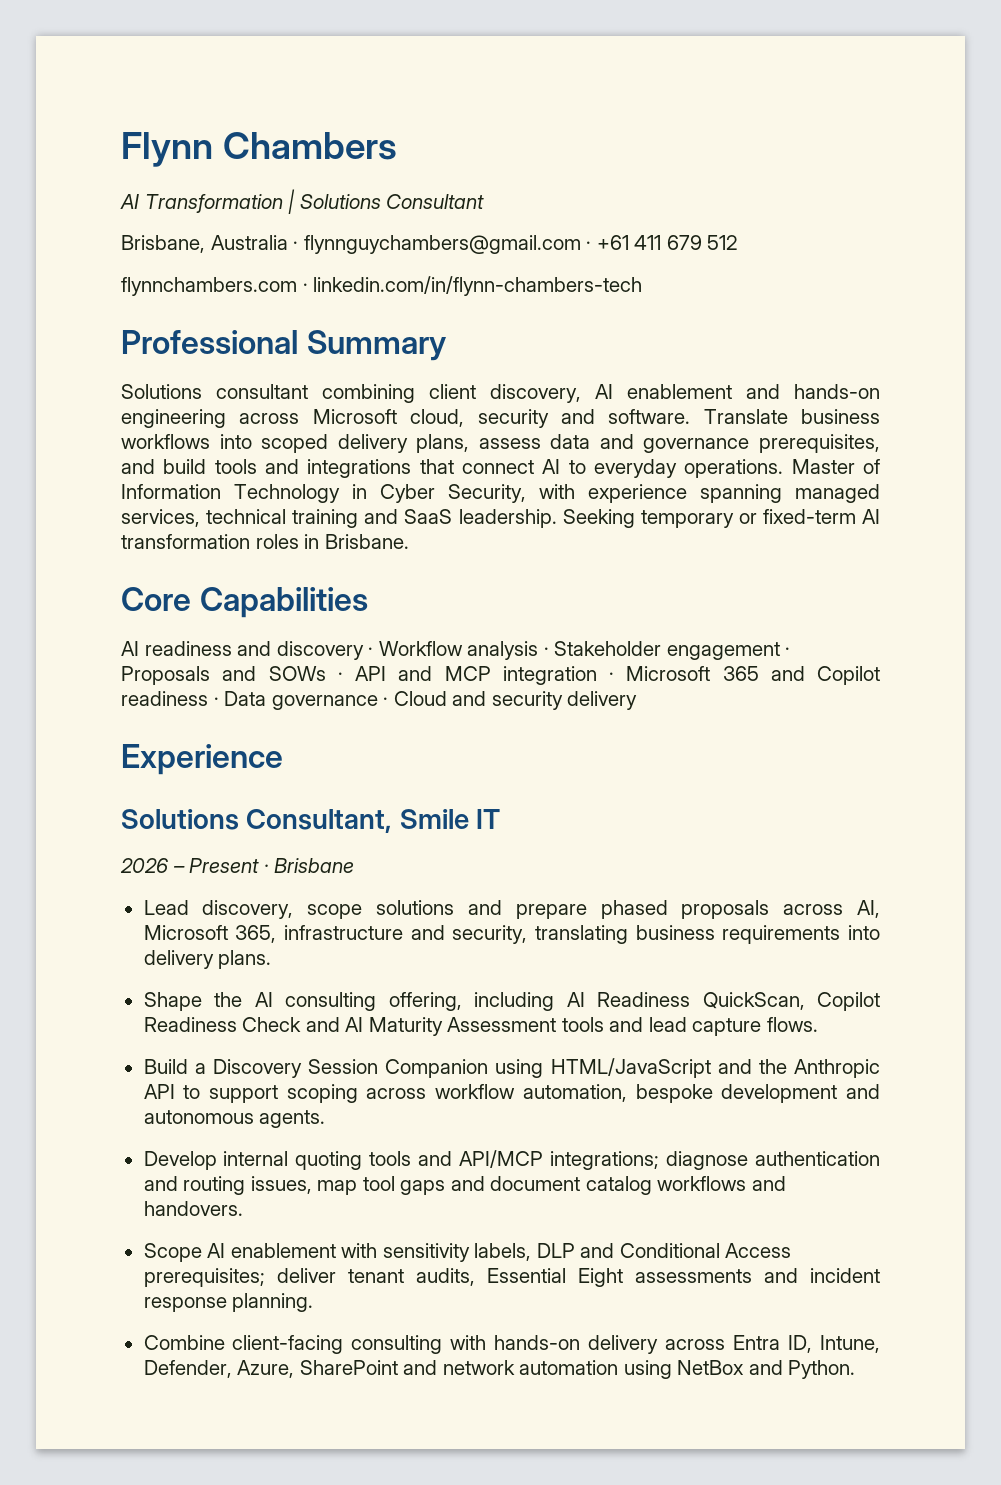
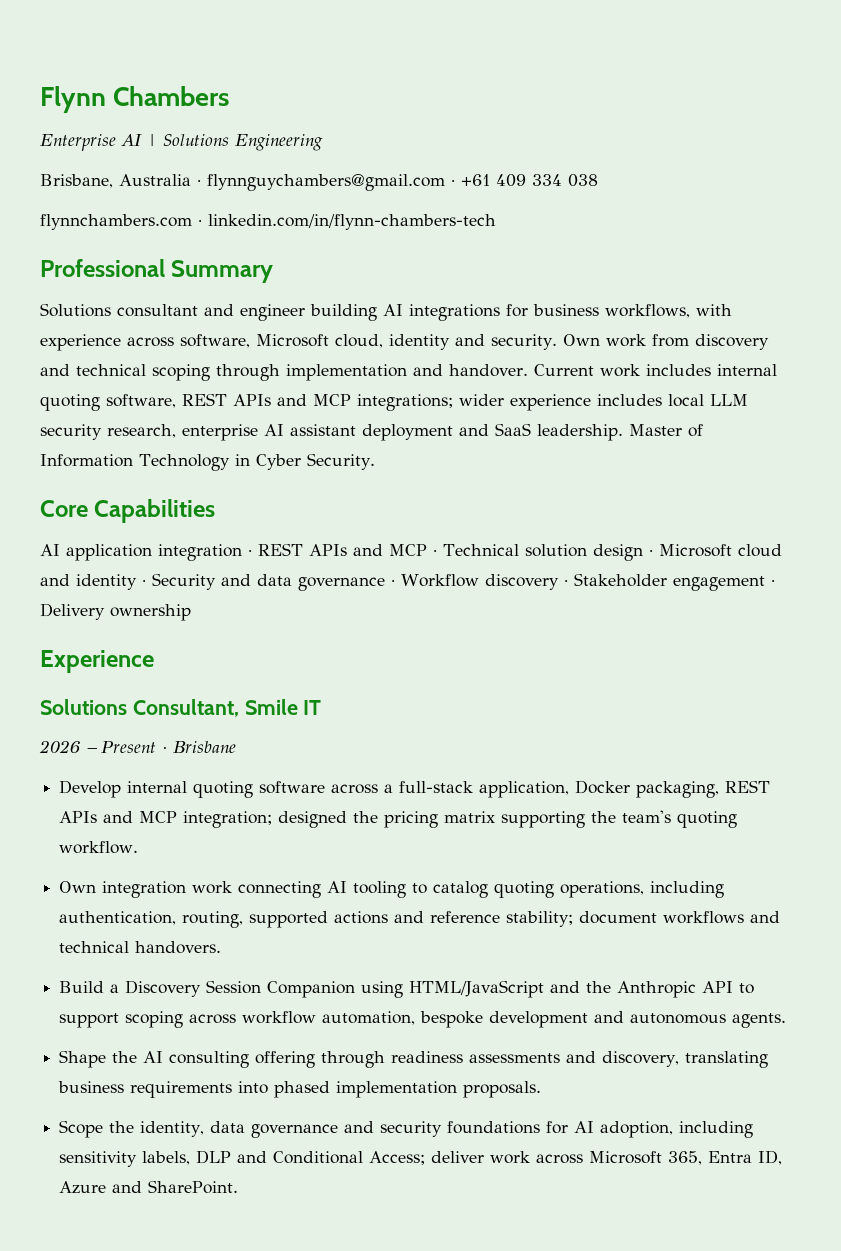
- AI Transformation | Solutions Consultant
+ Enterprise AI | Solutions Engineering
- Brisbane, Australia · flynnguychambers@gmail.com · +61 411 679 512
+ Brisbane, Australia · flynnguychambers@gmail.com · +61 409 334 038
- Solutions consultant combining client discovery, AI enablement and hands-on engineering across Microsoft cloud, security and software. Translate business workflows into scoped delivery plans, assess data and governance prerequisites, and build tools and integrations that connect AI to everyday operations.
+ Solutions consultant and engineer building AI integrations for business workflows, with experience across software, Microsoft cloud, identity and security. Own work from discovery and technical scoping through implementation and handover. Current work includes internal quoting software, REST APIs and MCP integrations; wider experience includes local LLM security research, enterprise AI assistant deployment and SaaS leadership.
- Master of Information Technology in Cyber Security, with experience spanning managed services, technical training and SaaS leadership. Seeking temporary or fixed-term AI transformation roles in Brisbane.
+ Master of Information Technology in Cyber Security.
  Core Capabilities
- AI readiness and discovery · Workflow analysis · Stakeholder engagement · Proposals and SOWs · API and MCP integration · Microsoft 365 and Copilot readiness · Data governance · Cloud and security delivery
+ AI application integration · REST APIs and MCP · Technical solution design · Microsoft cloud and identity · Security and data governance · Workflow discovery · Stakeholder engagement · Delivery ownership
- Lead discovery, scope solutions and prepare phased proposals across AI, Microsoft 365, infrastructure and security, translating business requirements into delivery plans.
- Shape the AI consulting offering, including AI Readiness QuickScan, Copilot Readiness Check and AI Maturity Assessment tools and lead capture flows.
+ Develop internal quoting software across a full-stack application, Docker packaging, REST APIs and MCP integration; designed the pricing matrix supporting the team's quoting workflow.
+ Own integration work connecting AI tooling to catalog quoting operations, including authentication, routing, supported actions and reference stability; document workflows and technical handovers.
- Develop internal quoting tools and API/MCP integrations; diagnose authentication and routing issues, map tool gaps and document catalog workflows and handovers.
- Scope AI enablement with sensitivity labels, DLP and Conditional Access prerequisites; deliver tenant audits, Essential Eight assessments and incident response planning.
- Combine client-facing consulting with hands-on delivery across Entra ID, Intune, Defender, Azure, SharePoint and network automation using NetBox and Python.
+ Shape the AI consulting offering through readiness assessments and discovery, translating business requirements into phased implementation proposals.
+ Scope the identity, data governance and security foundations for AI adoption, including sensitivity labels, DLP and Conditional Access; deliver work across Microsoft 365, Entra ID, Azure and SharePoint.

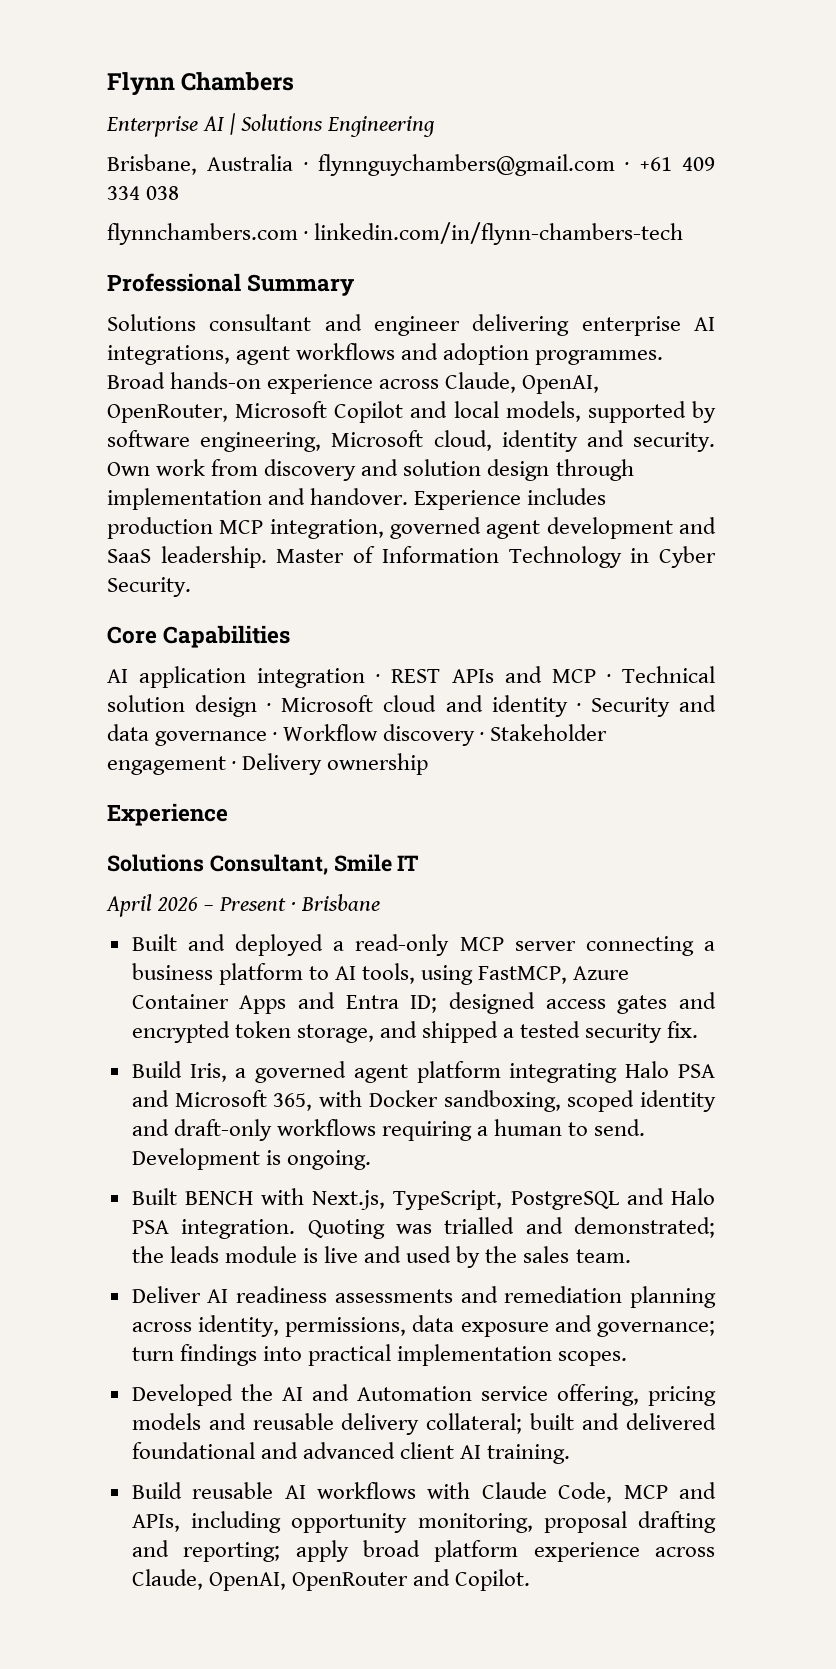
- Solutions consultant and engineer building AI integrations for business workflows, with experience across software, Microsoft cloud, identity and security.
+ Solutions consultant and engineer delivering enterprise AI integrations, agent workflows and adoption programmes. Broad hands-on experience across Claude, OpenAI, OpenRouter, Microsoft Copilot and local models, supported by software engineering, Microsoft cloud, identity and security.
- Own work from discovery and technical scoping through implementation and handover.
+ Own work from discovery and solution design through implementation and handover.
- Current work includes internal quoting software, REST APIs and MCP integrations; wider experience includes local LLM security research, enterprise AI assistant deployment and SaaS leadership.
+ Experience includes production MCP integration, governed agent development and SaaS leadership.
- 2026 – Present · Brisbane
+ April 2026 – Present · Brisbane
- Develop internal quoting software across a full-stack application, Docker packaging, REST APIs and MCP integration; designed the pricing matrix supporting the team's quoting workflow.
- Own integration work connecting AI tooling to catalog quoting operations, including authentication, routing, supported actions and reference stability; document workflows and technical handovers.
- Build a Discovery Session Companion using HTML/JavaScript and the Anthropic API to support scoping across workflow automation, bespoke development and autonomous agents.
- Shape the AI consulting offering through readiness assessments and discovery, translating business requirements into phased implementation proposals.
- Scope the identity, data governance and security foundations for AI adoption, including sensitivity labels, DLP and Conditional Access; deliver work across Microsoft 365, Entra ID, Azure and SharePoint.
+ Built and deployed a read-only MCP server connecting a business platform to AI tools, using FastMCP, Azure Container Apps and Entra ID; designed access gates and encrypted token storage, and shipped a tested security fix.
+ Build Iris, a governed agent platform integrating Halo PSA and Microsoft 365, with Docker sandboxing, scoped identity and draft-only workflows requiring a human to send. Development is ongoing.
+ Built BENCH with Next.js, TypeScript, PostgreSQL and Halo PSA integration. Quoting was trialled and demonstrated; the leads module is live and used by the sales team.
+ Deliver AI readiness assessments and remediation planning across identity, permissions, data exposure and governance; turn findings into practical implementation scopes.
+ Developed the AI and Automation service offering, pricing models and reusable delivery collateral; built and delivered foundational and advanced client AI training.
+ Build reusable AI workflows with Claude Code, MCP and APIs, including opportunity monitoring, proposal drafting and reporting; apply broad platform experience across Claude, OpenAI, OpenRouter and Copilot.

